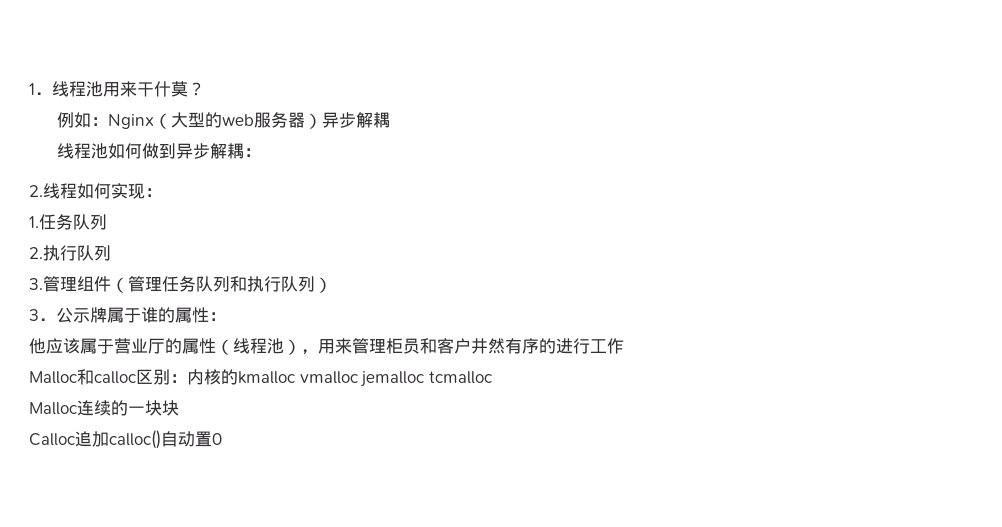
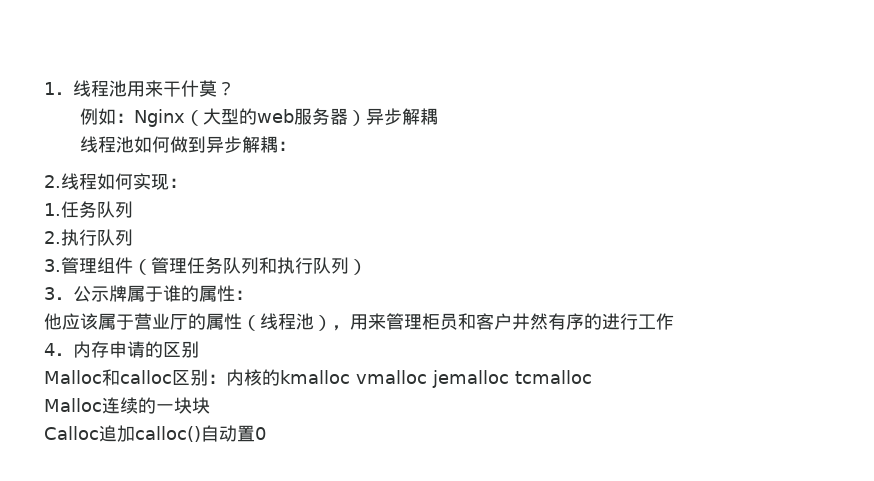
+ 4．内存申请的区别

